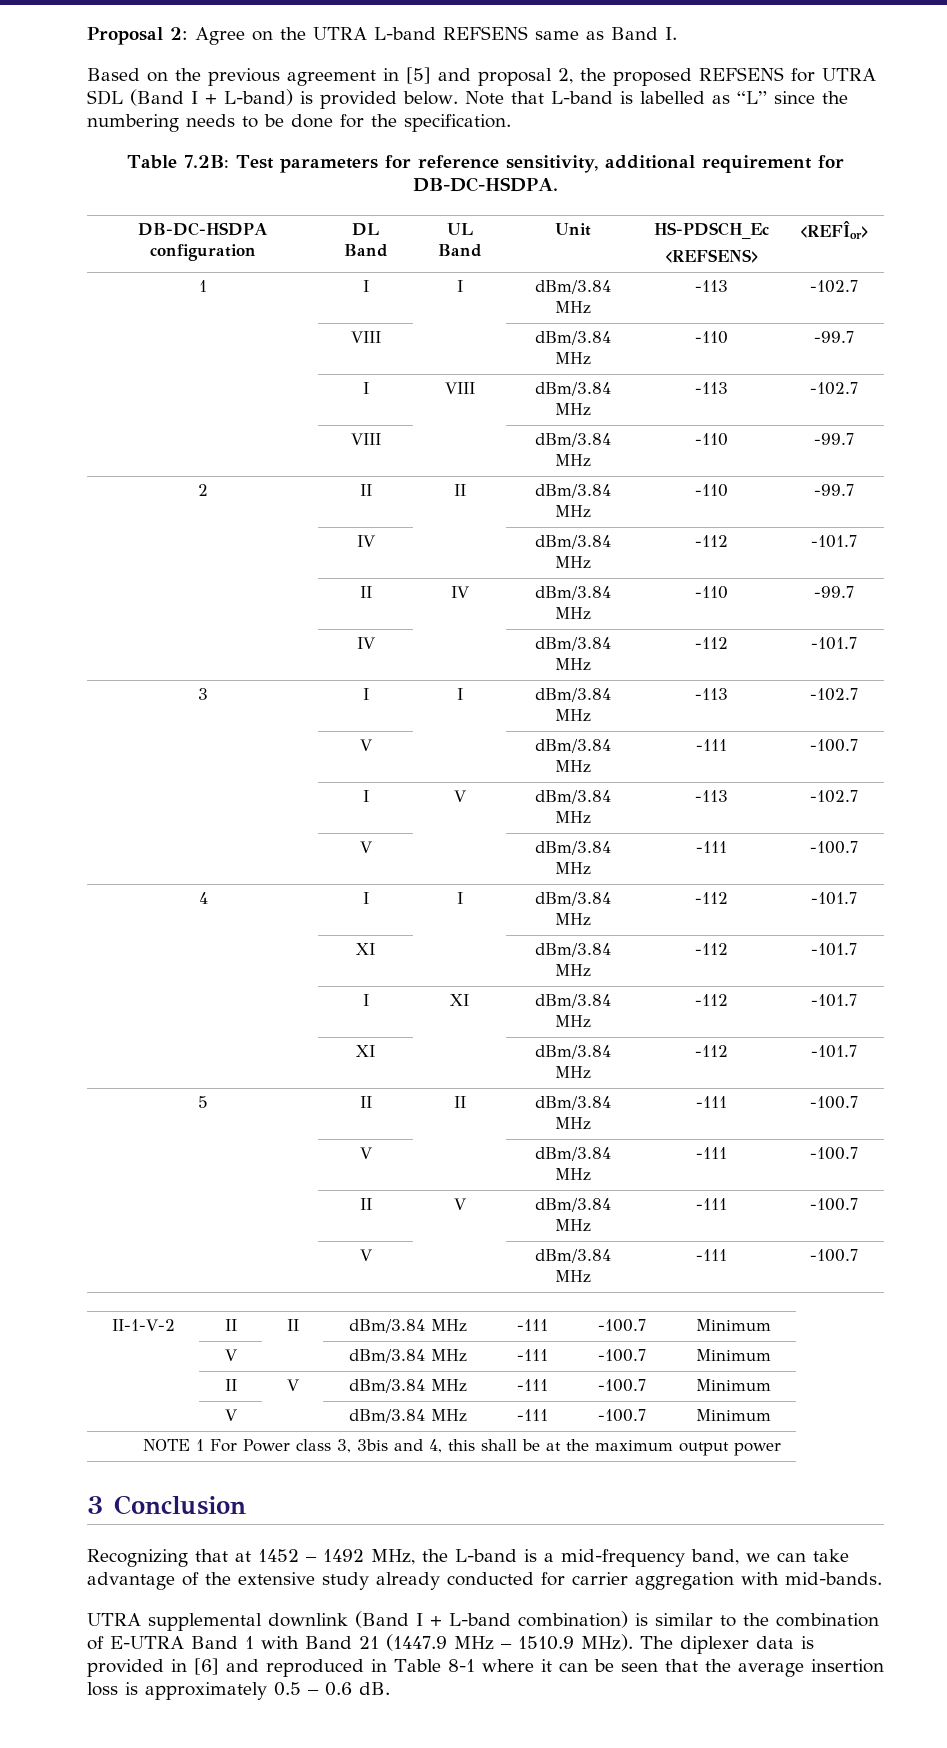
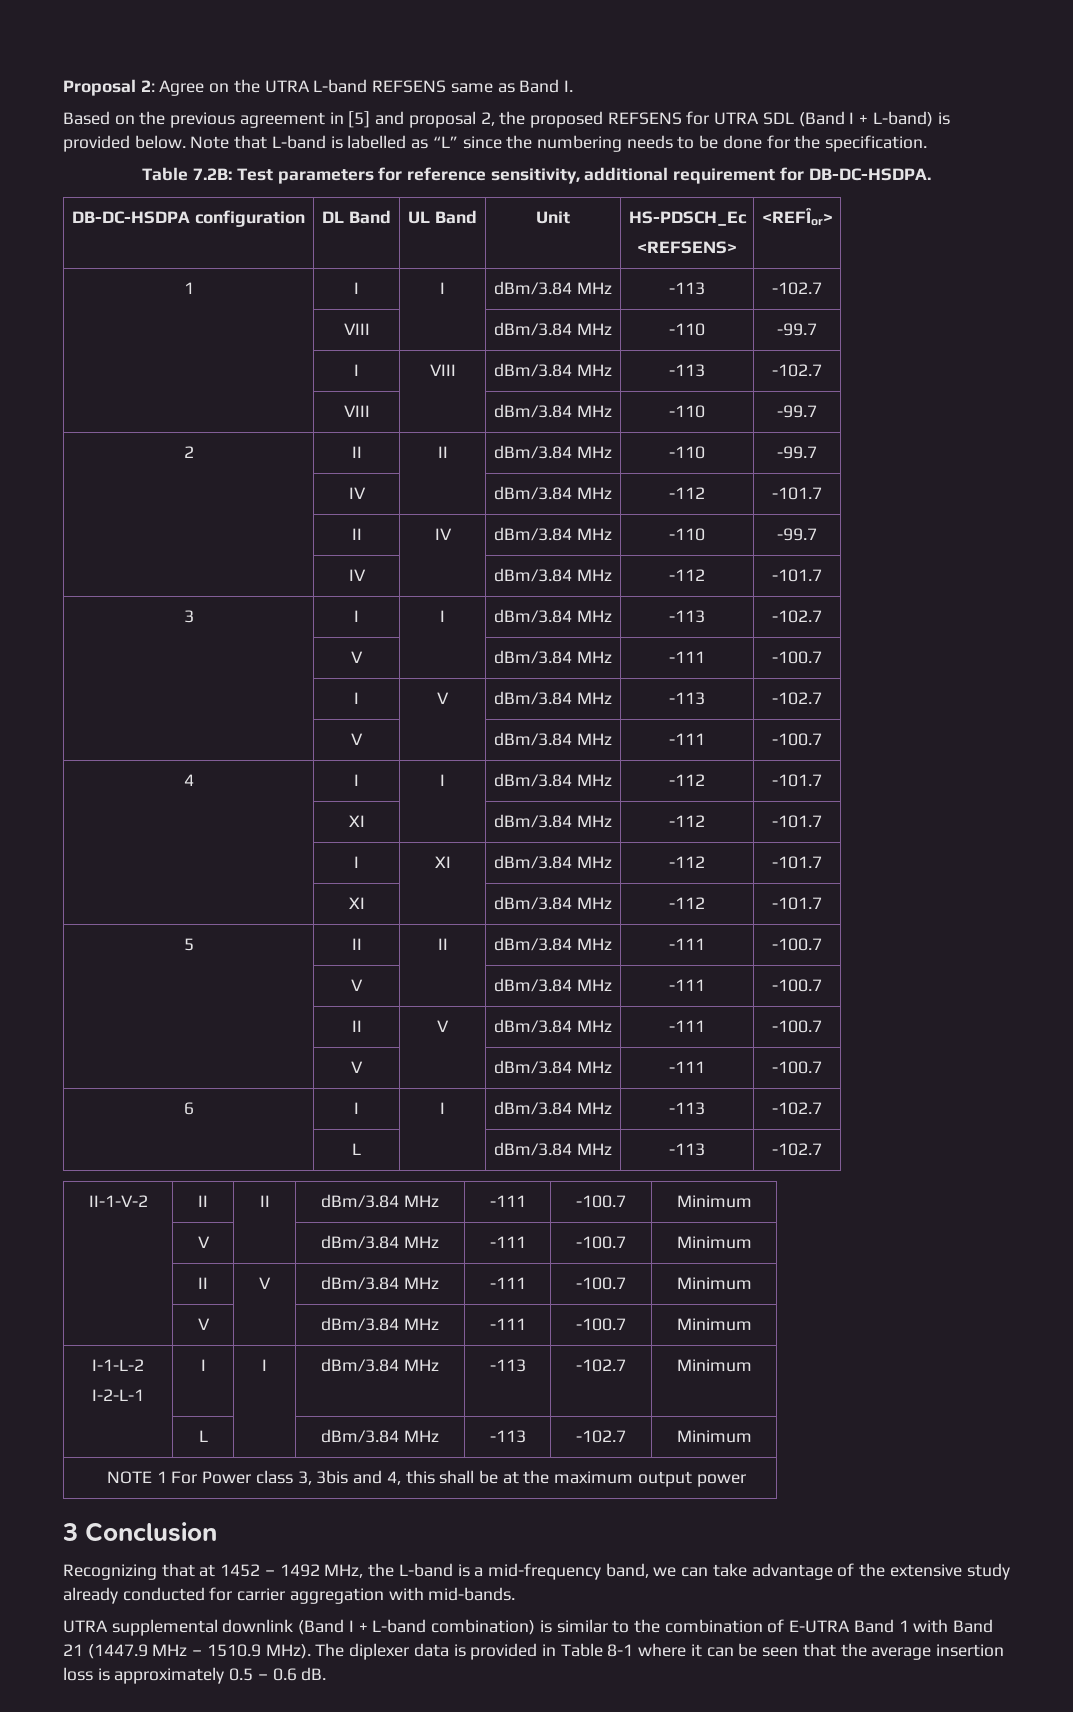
+ 6 | I | I | dBm/3.84 MHz | -113 | -102.7
+ | L | | dBm/3.84 MHz | -113 | -102.7
+ I-1-L-2
+ I-2-L-1 | I | I | dBm/3.84 MHz | -113 | -102.7 | Minimum
+ | L | | dBm/3.84 MHz | -113 | -102.7 | Minimum
- The diplexer data is provided in [6] and reproduced in Table 8-1 where it can be seen that the average insertion loss is approximately 0.5 – 0.6 dB.
+ The diplexer data is provided in Table 8-1 where it can be seen that the average insertion loss is approximately 0.5 – 0.6 dB.

